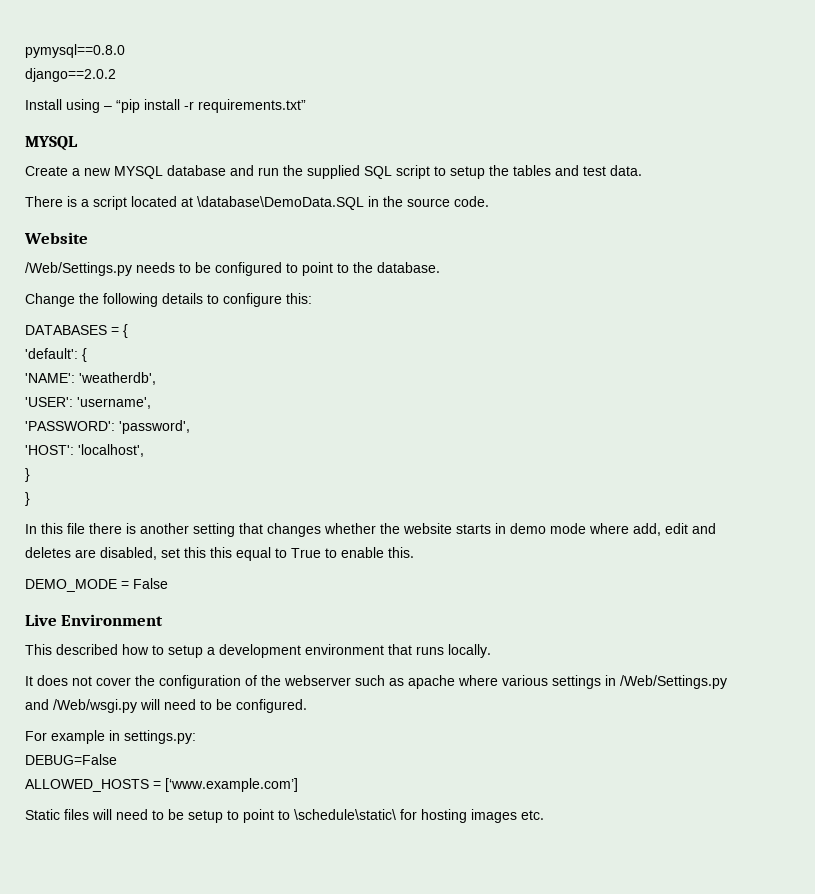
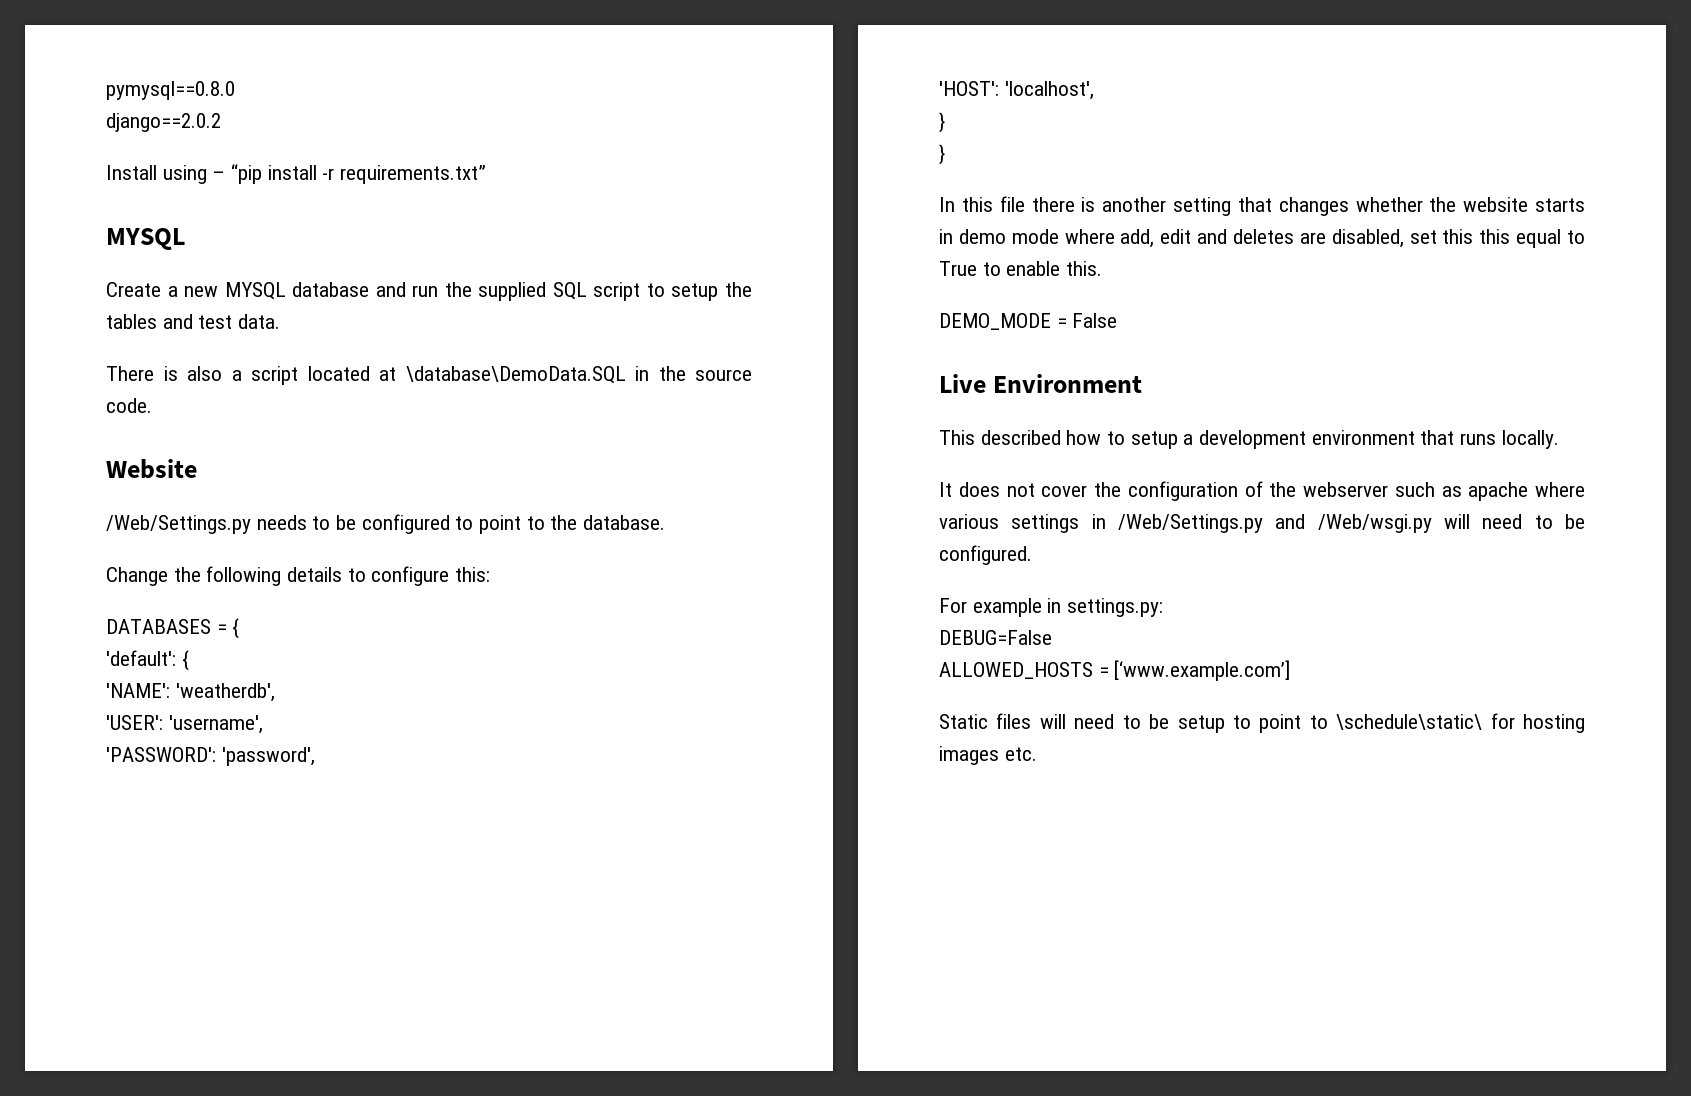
- There is a script located at \database\DemoData.SQL in the source code.
+ There is also a script located at \database\DemoData.SQL in the source code.

